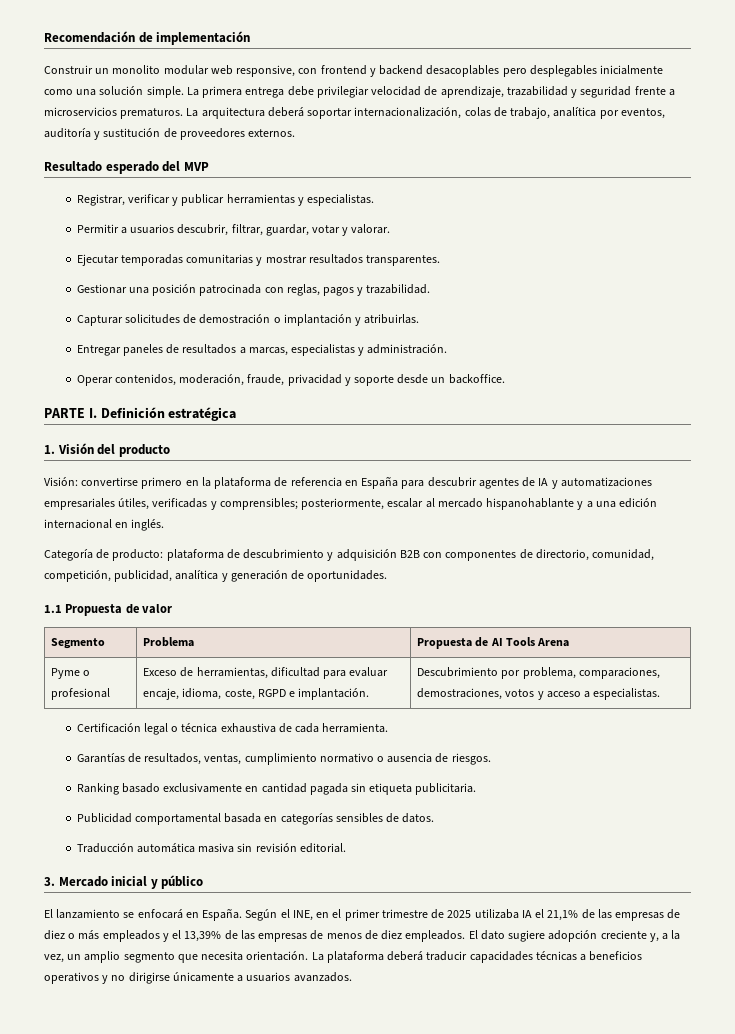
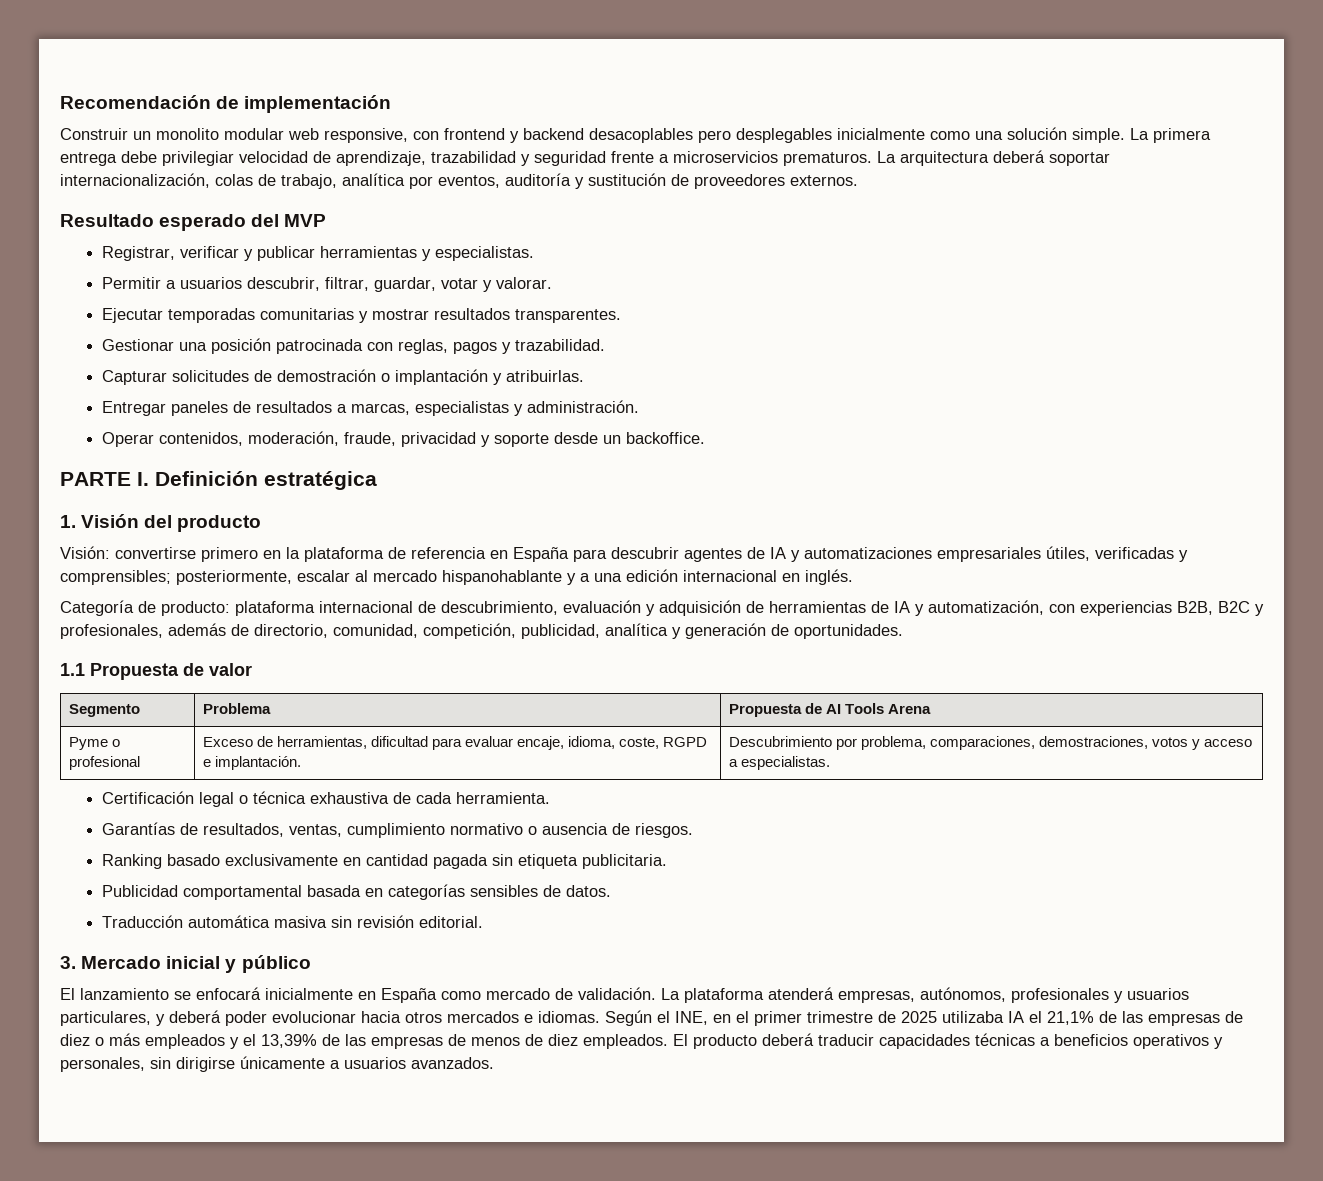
- Categoría de producto: plataforma de descubrimiento y adquisición B2B con componentes de directorio, comunidad, competición, publicidad, analítica y generación de oportunidades.
+ Categoría de producto: plataforma internacional de descubrimiento, evaluación y adquisición de herramientas de IA y automatización, con experiencias B2B, B2C y profesionales, además de directorio, comunidad, competición, publicidad, analítica y generación de oportunidades.
- El lanzamiento se enfocará en España.
+ El lanzamiento se enfocará inicialmente en España como mercado de validación. La plataforma atenderá empresas, autónomos, profesionales y usuarios particulares, y deberá poder evolucionar hacia otros mercados e idiomas.
- El dato sugiere adopción creciente y, a la vez, un amplio segmento que necesita orientación. La plataforma deberá traducir capacidades técnicas a beneficios operativos y no dirigirse únicamente a usuarios avanzados.
+ El producto deberá traducir capacidades técnicas a beneficios operativos y personales, sin dirigirse únicamente a usuarios avanzados.

